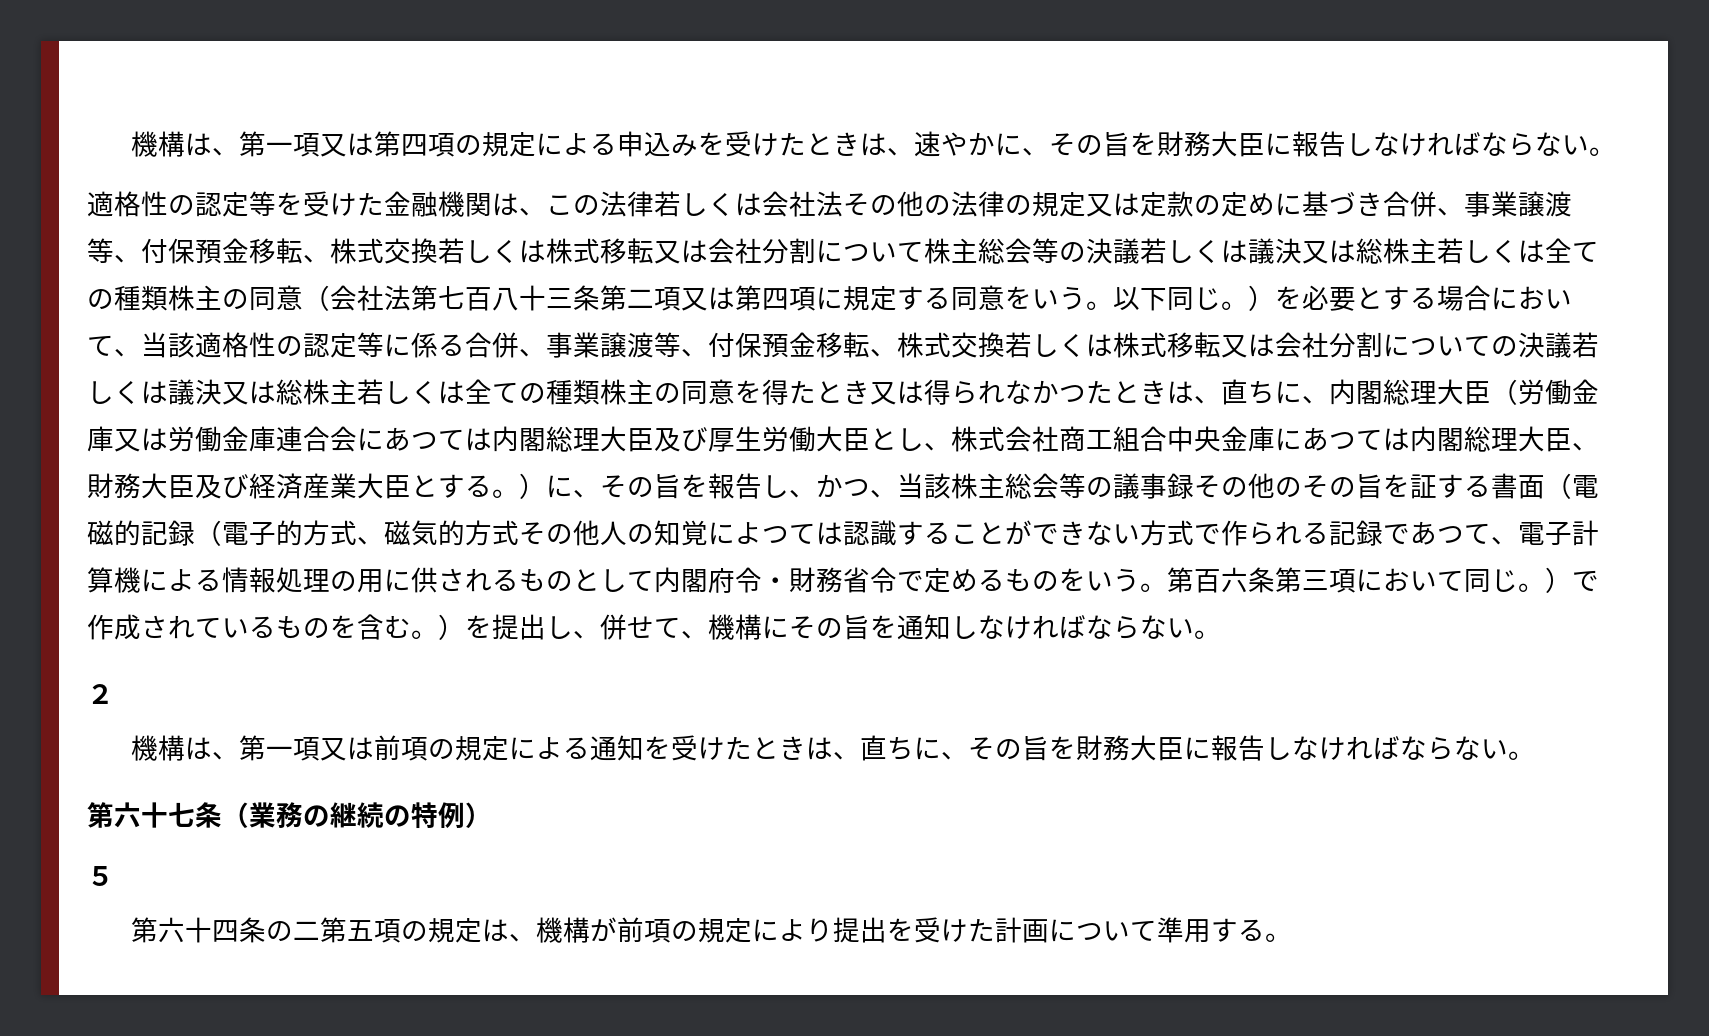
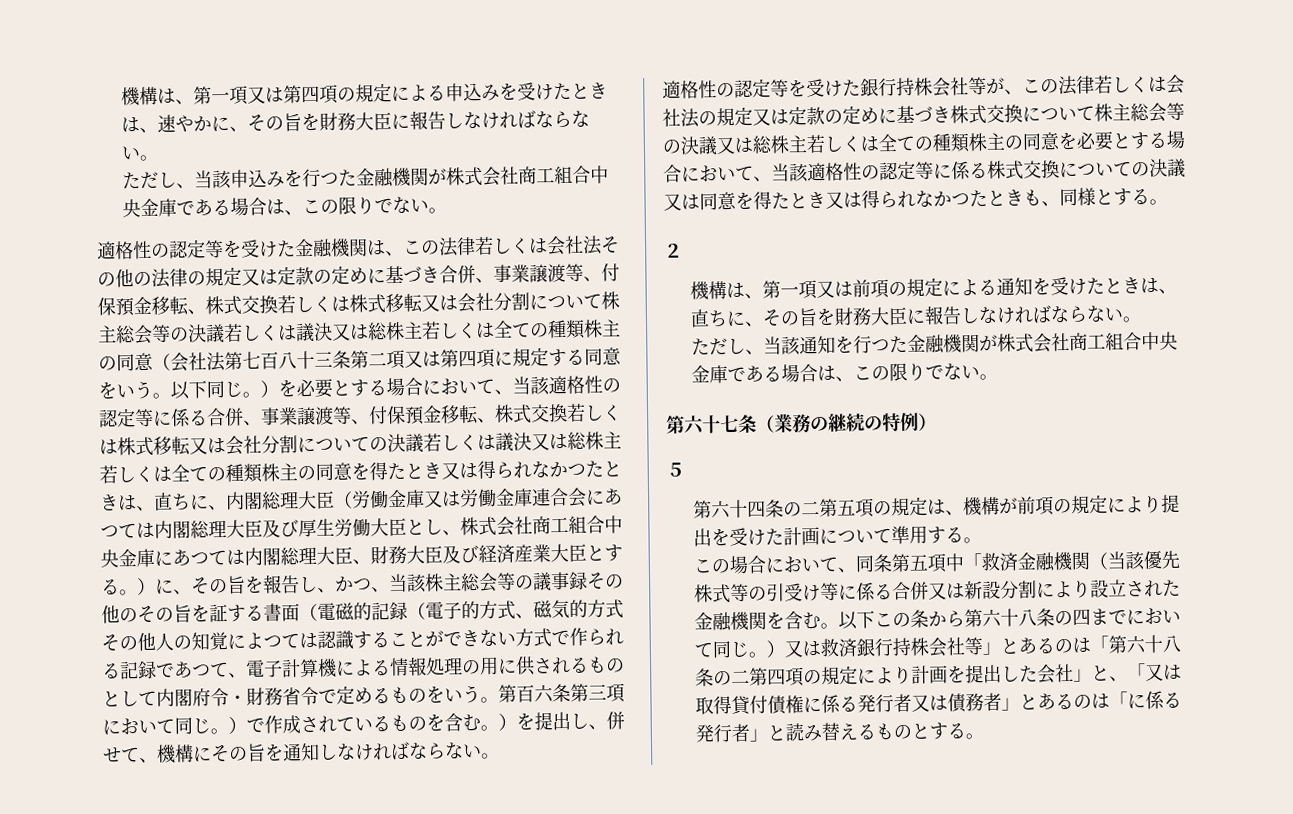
+ ただし、当該申込みを行つた金融機関が株式会社商工組合中央金庫である場合は、この限りでない。
+ 適格性の認定等を受けた銀行持株会社等が、この法律若しくは会社法の規定又は定款の定めに基づき株式交換について株主総会等の決議又は総株主若しくは全ての種類株主の同意を必要とする場合において、当該適格性の認定等に係る株式交換についての決議又は同意を得たとき又は得られなかつたときも、同様とする。
+ ただし、当該通知を行つた金融機関が株式会社商工組合中央金庫である場合は、この限りでない。
+ この場合において、同条第五項中「救済金融機関（当該優先株式等の引受け等に係る合併又は新設分割により設立された金融機関を含む。以下この条から第六十八条の四までにおいて同じ。）又は救済銀行持株会社等」とあるのは「第六十八条の二第四項の規定により計画を提出した会社」と、「又は取得貸付債権に係る発行者又は債務者」とあるのは「に係る発行者」と読み替えるものとする。

